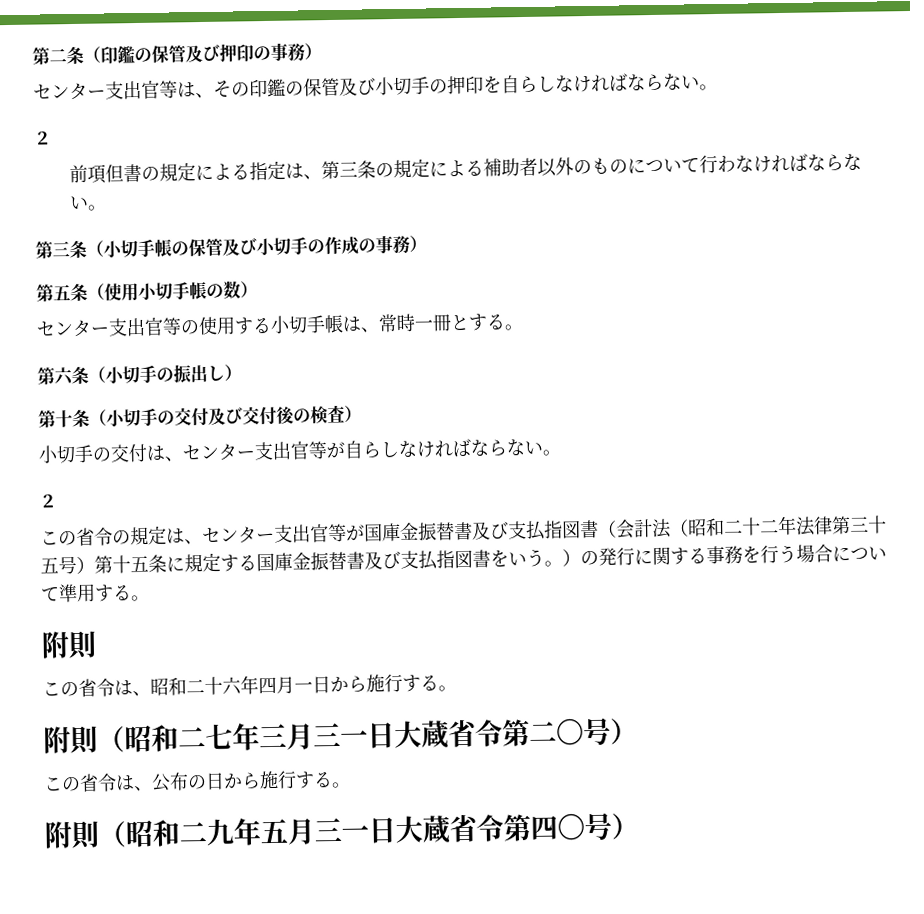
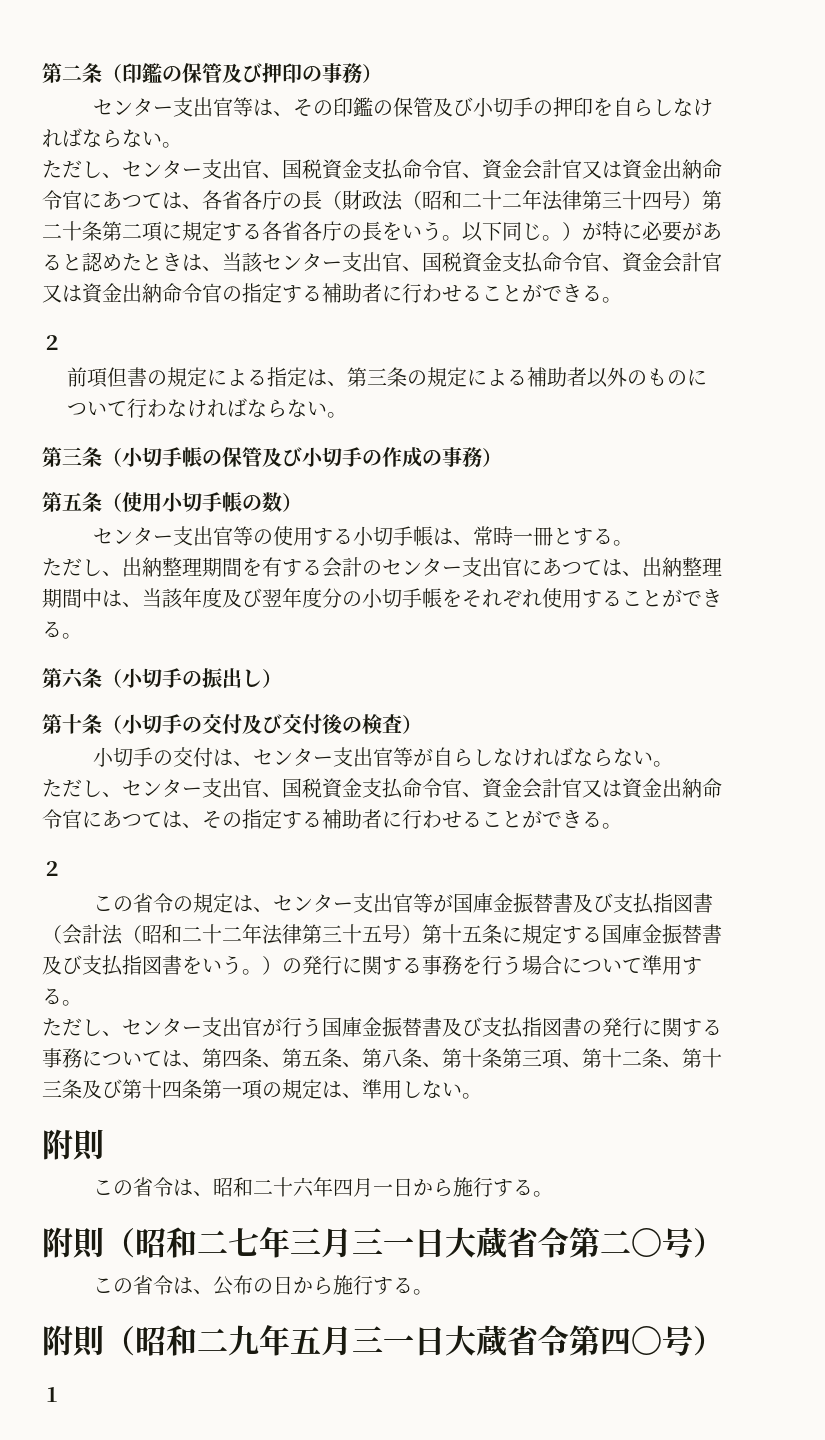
+ ただし、センター支出官、国税資金支払命令官、資金会計官又は資金出納命令官にあつては、各省各庁の長（財政法（昭和二十二年法律第三十四号）第二十条第二項に規定する各省各庁の長をいう。以下同じ。）が特に必要があると認めたときは、当該センター支出官、国税資金支払命令官、資金会計官又は資金出納命令官の指定する補助者に行わせることができる。
+ ただし、出納整理期間を有する会計のセンター支出官にあつては、出納整理期間中は、当該年度及び翌年度分の小切手帳をそれぞれ使用することができる。
+ ただし、センター支出官、国税資金支払命令官、資金会計官又は資金出納命令官にあつては、その指定する補助者に行わせることができる。
+ ただし、センター支出官が行う国庫金振替書及び支払指図書の発行に関する事務については、第四条、第五条、第八条、第十条第三項、第十二条、第十三条及び第十四条第一項の規定は、準用しない。
+ １

